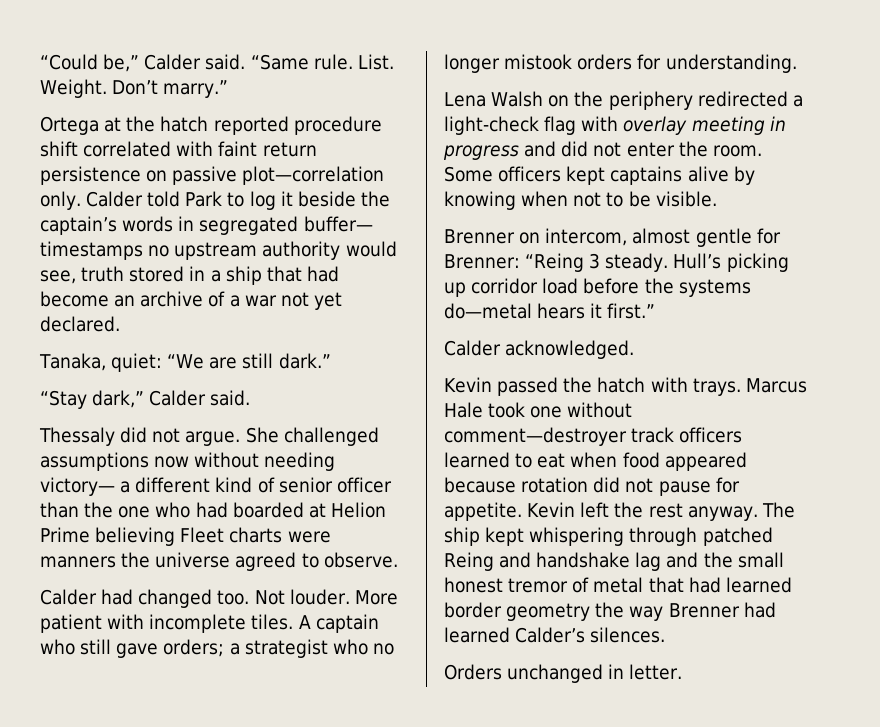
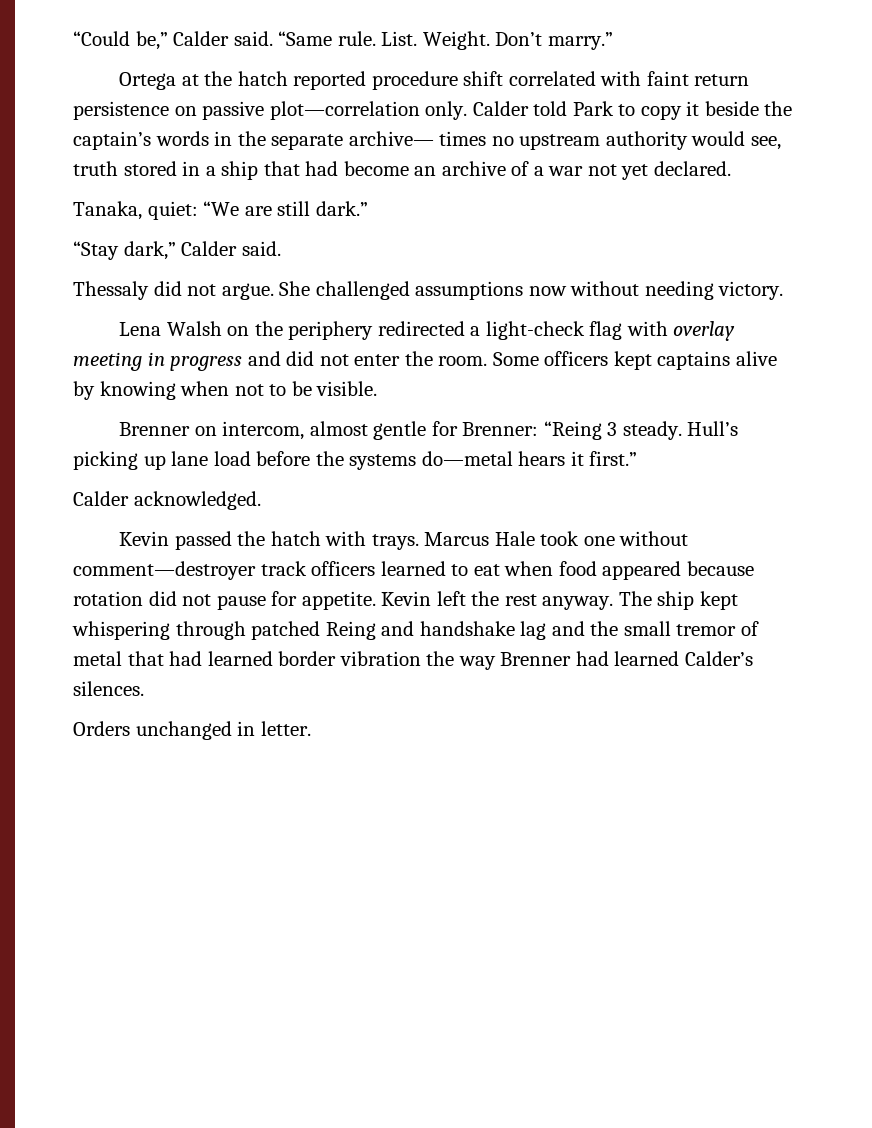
- Calder told Park to log it beside the captain’s words in segregated buffer— timestamps no upstream authority would see, truth stored in a ship that had become an archive of a war not yet declared.
+ Calder told Park to copy it beside the captain’s words in the separate archive— times no upstream authority would see, truth stored in a ship that had become an archive of a war not yet declared.
- She challenged assumptions now without needing victory— a different kind of senior officer than the one who had boarded at Helion Prime believing Fleet charts were manners the universe agreed to observe.
- Calder had changed too. Not louder. More patient with incomplete tiles. A captain who still gave orders; a strategist who no longer mistook orders for understanding.
+ She challenged assumptions now without needing victory.
- Hull’s picking up corridor load before the systems do—metal hears it first.”
+ Hull’s picking up lane load before the systems do—metal hears it first.”
- The ship kept whispering through patched Reing and handshake lag and the small honest tremor of metal that had learned border geometry the way Brenner had learned Calder’s silences.
+ The ship kept whispering through patched Reing and handshake lag and the small tremor of metal that had learned border vibration the way Brenner had learned Calder’s silences.

